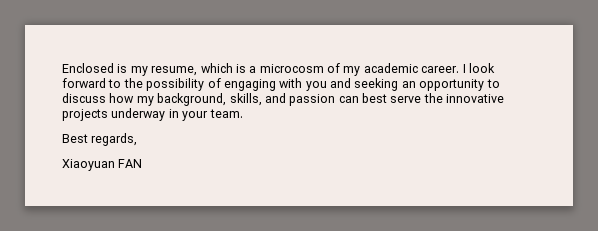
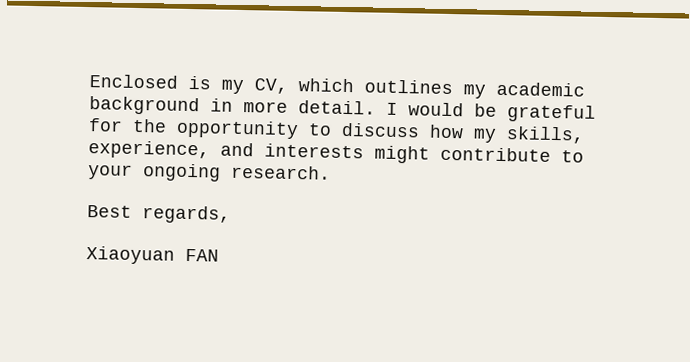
- Enclosed is my resume, which is a microcosm of my academic career. I look forward to the possibility of engaging with you and seeking an opportunity to discuss how my background, skills, and passion can best serve the innovative projects underway in your team.
+ Enclosed is my CV, which outlines my academic background in more detail. I would be grateful for the opportunity to discuss how my skills, experience, and interests might contribute to your ongoing research.

